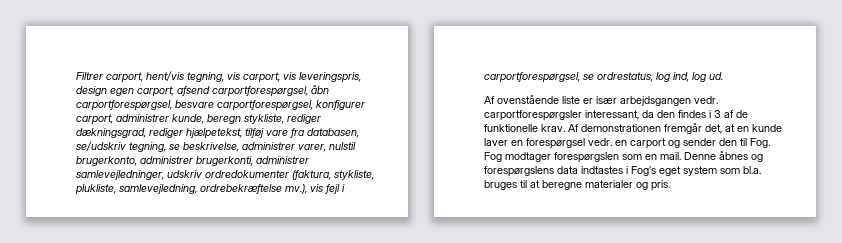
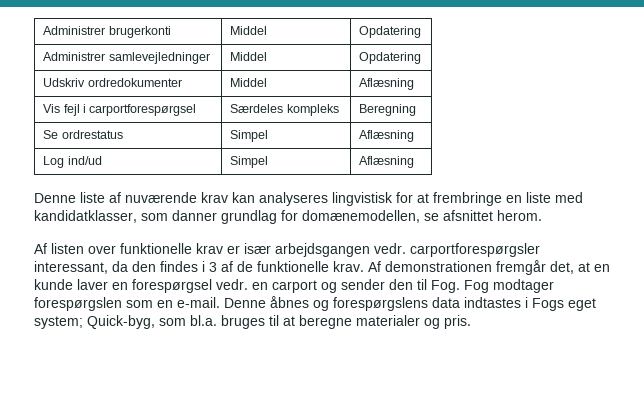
- Filtrer carport, hent/vis tegning, vis carport, vis leveringspris, design egen carport, afsend carportforespørgsel, åbn carportforespørgsel, besvare carportforespørgsel, konfigurer carport, administrer kunde, beregn stykliste, rediger dækningsgrad, rediger hjælpetekst, tilføj vare fra databasen, se/udskriv tegning, se beskrivelse, administrer varer, nulstil brugerkonto, administrer brugerkonti, administrer samlevejledninger, udskriv ordredokumenter (faktura, stykliste, plukliste, samlevejledning, ordrebekræftelse mv.), vis fejl i carportforespørgsel, se ordrestatus, log ind, log ud.
- Af ovenstående liste er især arbejdsgangen vedr. carportforespørgsler interessant, da den findes i 3 af de funktionelle krav.
+ Administrer brugerkonti | Middel | Opdatering
+ Administrer samlevejledninger | Middel | Opdatering
+ Udskriv ordredokumenter | Middel | Aflæsning
+ Vis fejl i carportforespørgsel | Særdeles kompleks | Beregning
+ Se ordrestatus | Simpel | Aflæsning
+ Log ind/ud | Simpel | Aflæsning
+ Denne liste af nuværende krav kan analyseres lingvistisk for at frembringe en liste med kandidatklasser, som danner grundlag for domænemodellen, se afsnittet herom.
+ Af listen over funktionelle krav er især arbejdsgangen vedr. carportforespørgsler interessant, da den findes i 3 af de funktionelle krav.
- Af demonstrationen fremgår det, at en kunde laver en forespørgsel vedr. en carport og sender den til Fog. Fog modtager forespørgslen som en mail.
+ Af demonstrationen fremgår det, at en kunde laver en forespørgsel vedr. en carport og sender den til Fog. Fog modtager forespørgslen som en e-mail.
- Denne åbnes og forespørgslens data indtastes i Fog’s eget system som bl.a. bruges til at beregne materialer og pris.
+ Denne åbnes og forespørgslens data indtastes i Fogs eget system; Quick-byg, som bl.a. bruges til at beregne materialer og pris.

